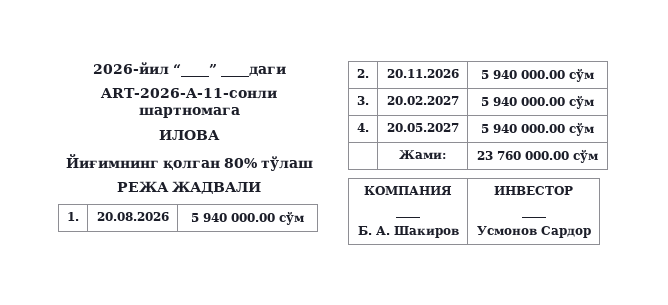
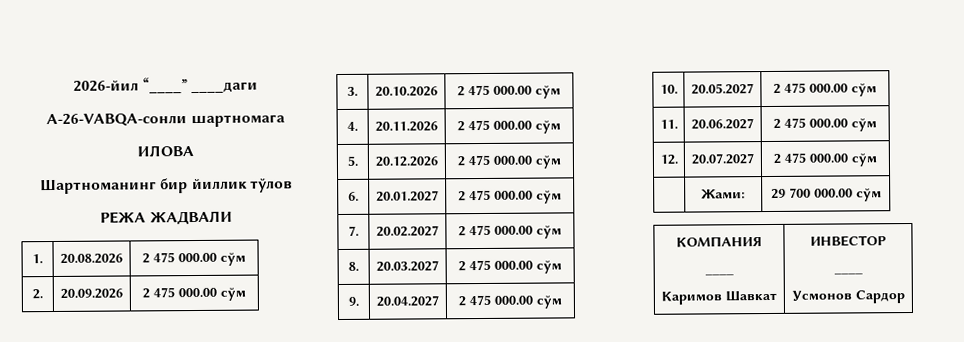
- ART-2026-A-11-сонли шартномага
+ А-26-VABQA-сонли шартномага
- Йиғимнинг қолган 80% тўлаш
+ Шартноманинг бир йиллик тўлов
- 1. | 20.08.2026 | 5 940 000.00 сўм
+ 1. | 20.08.2026 | 2 475 000.00 сўм
- 2. | 20.11.2026 | 5 940 000.00 сўм
+ 2. | 20.09.2026 | 2 475 000.00 сўм
- 3. | 20.02.2027 | 5 940 000.00 сўм
+ 3. | 20.10.2026 | 2 475 000.00 сўм
- 4. | 20.05.2027 | 5 940 000.00 сўм
+ 4. | 20.11.2026 | 2 475 000.00 сўм
+ 5. | 20.12.2026 | 2 475 000.00 сўм
+ 6. | 20.01.2027 | 2 475 000.00 сўм
+ 7. | 20.02.2027 | 2 475 000.00 сўм
+ 8. | 20.03.2027 | 2 475 000.00 сўм
+ 9. | 20.04.2027 | 2 475 000.00 сўм
+ 10. | 20.05.2027 | 2 475 000.00 сўм
+ 11. | 20.06.2027 | 2 475 000.00 сўм
+ 12. | 20.07.2027 | 2 475 000.00 сўм
- | Жами: | 23 760 000.00 сўм
+ | Жами: | 29 700 000.00 сўм
  КОМПАНИЯ
  ____
- Б. А. Шакиров | ИНВЕСТОР
+ Каримов Шавкат | ИНВЕСТОР

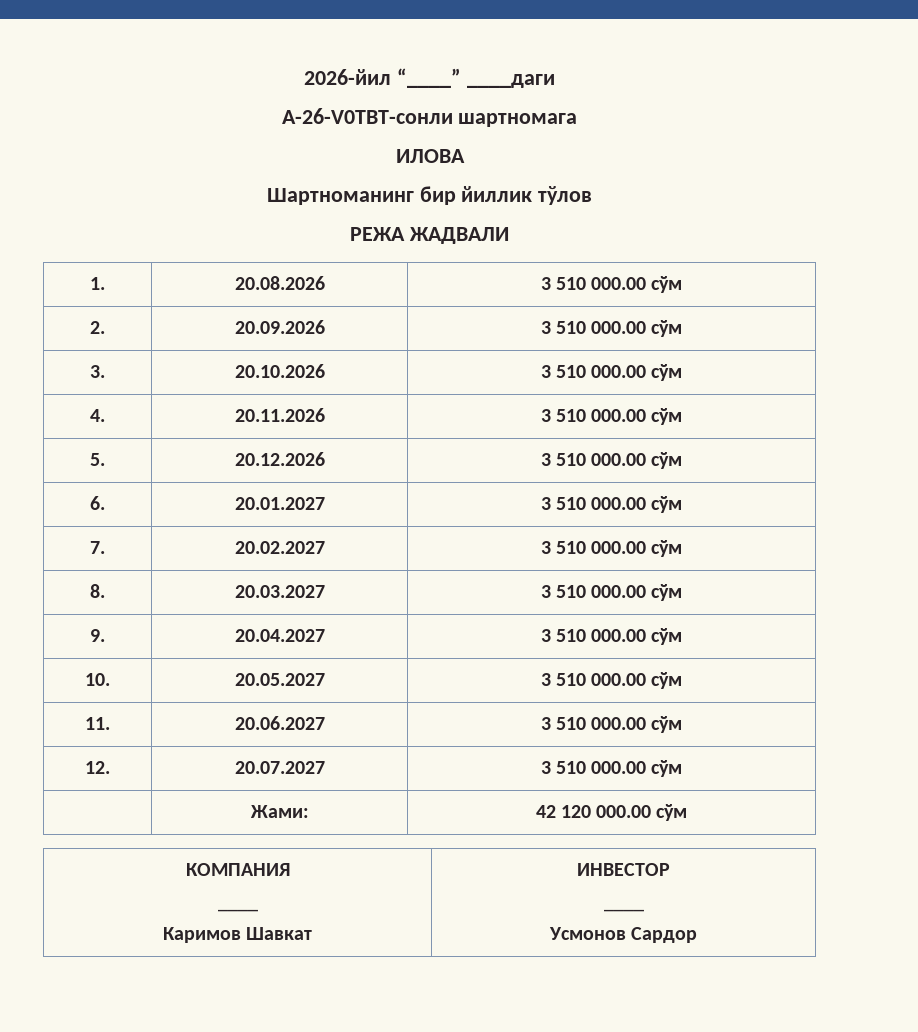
- А-26-VABQA-сонли шартномага
+ А-26-V0TBT-сонли шартномага
- 1. | 20.08.2026 | 2 475 000.00 сўм
+ 1. | 20.08.2026 | 3 510 000.00 сўм
- 2. | 20.09.2026 | 2 475 000.00 сўм
+ 2. | 20.09.2026 | 3 510 000.00 сўм
- 3. | 20.10.2026 | 2 475 000.00 сўм
+ 3. | 20.10.2026 | 3 510 000.00 сўм
- 4. | 20.11.2026 | 2 475 000.00 сўм
+ 4. | 20.11.2026 | 3 510 000.00 сўм
- 5. | 20.12.2026 | 2 475 000.00 сўм
+ 5. | 20.12.2026 | 3 510 000.00 сўм
- 6. | 20.01.2027 | 2 475 000.00 сўм
+ 6. | 20.01.2027 | 3 510 000.00 сўм
- 7. | 20.02.2027 | 2 475 000.00 сўм
+ 7. | 20.02.2027 | 3 510 000.00 сўм
- 8. | 20.03.2027 | 2 475 000.00 сўм
+ 8. | 20.03.2027 | 3 510 000.00 сўм
- 9. | 20.04.2027 | 2 475 000.00 сўм
+ 9. | 20.04.2027 | 3 510 000.00 сўм
- 10. | 20.05.2027 | 2 475 000.00 сўм
+ 10. | 20.05.2027 | 3 510 000.00 сўм
- 11. | 20.06.2027 | 2 475 000.00 сўм
+ 11. | 20.06.2027 | 3 510 000.00 сўм
- 12. | 20.07.2027 | 2 475 000.00 сўм
+ 12. | 20.07.2027 | 3 510 000.00 сўм
- | Жами: | 29 700 000.00 сўм
+ | Жами: | 42 120 000.00 сўм

